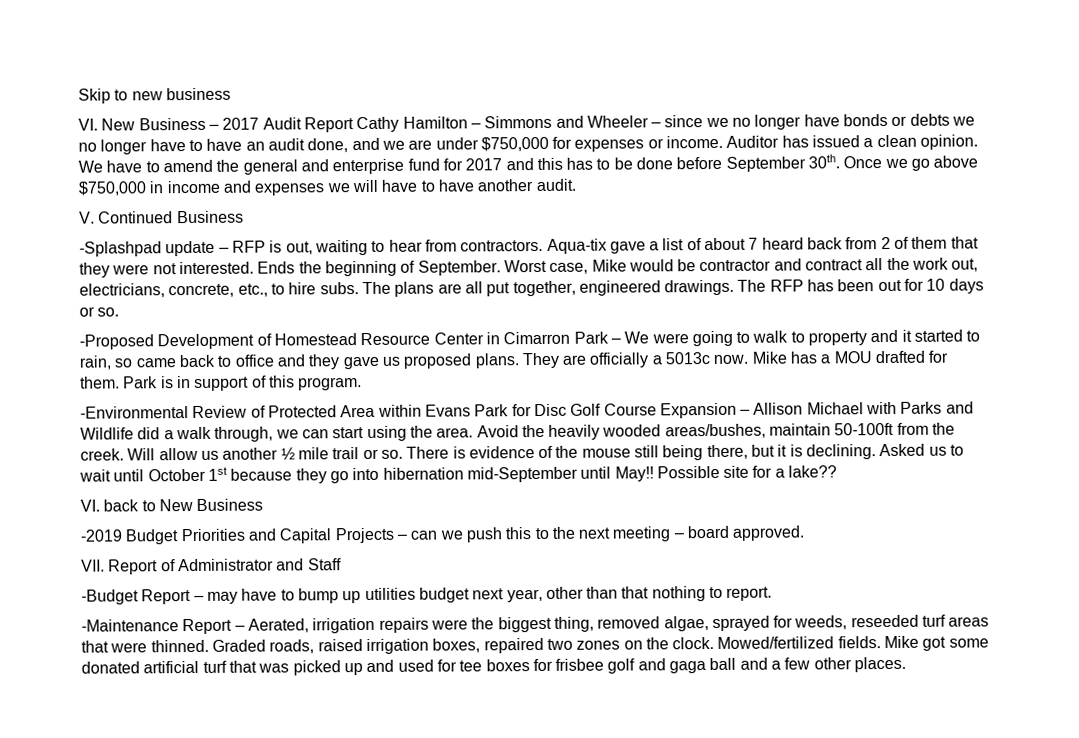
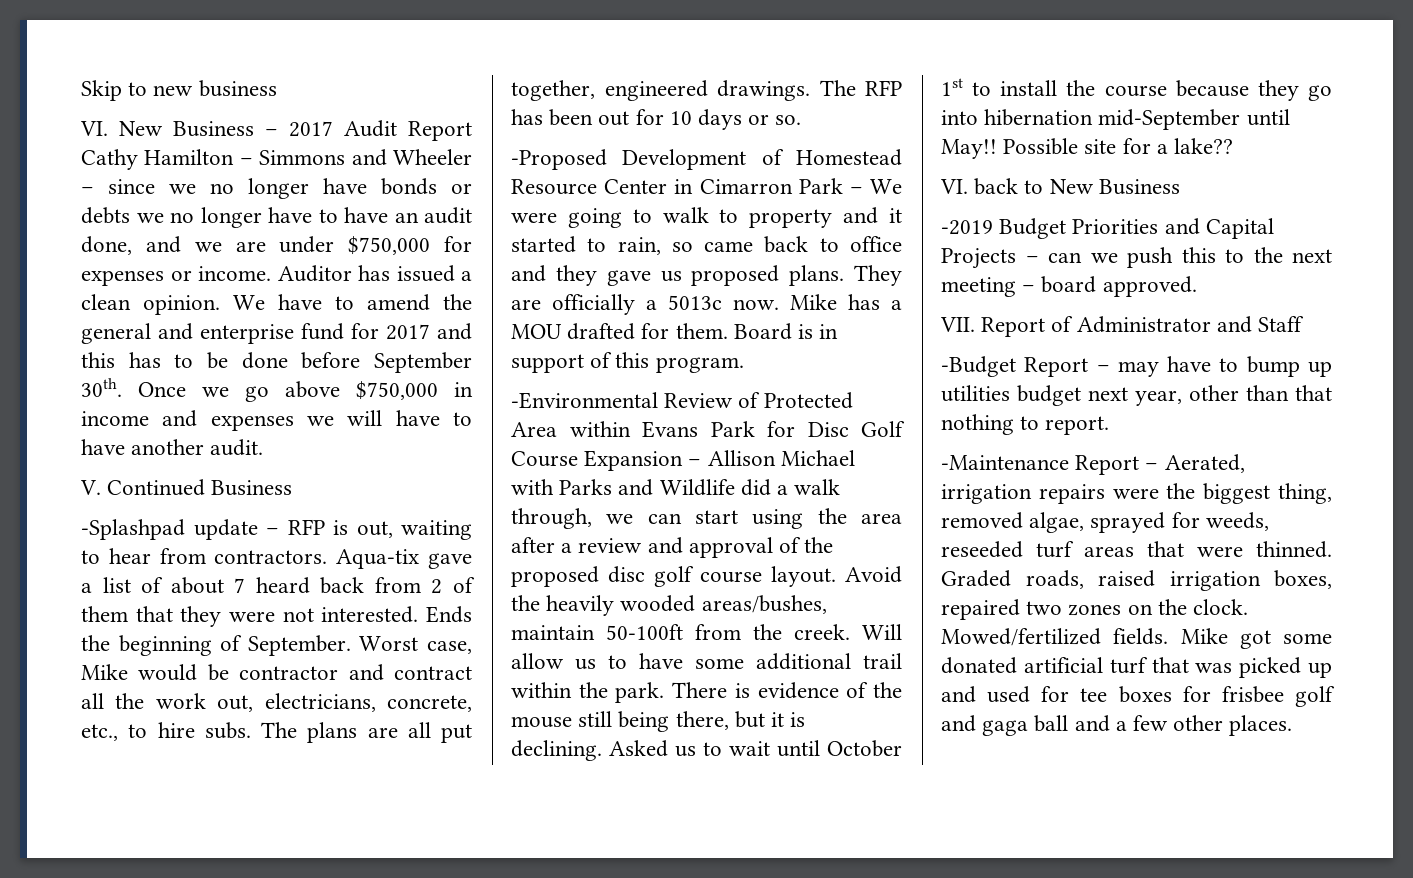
- Park is in support of this program.
+ Board is in support of this program.
- -Environmental Review of Protected Area within Evans Park for Disc Golf Course Expansion – Allison Michael with Parks and Wildlife did a walk through, we can start using the area.
+ -Environmental Review of Protected Area within Evans Park for Disc Golf Course Expansion – Allison Michael with Parks and Wildlife did a walk through, we can start using the area after a review and approval of the proposed disc golf course layout.
- Will allow us another ½ mile trail or so.
+ Will allow us to have some additional trail within the park.
- Asked us to wait until October 1st because they go into hibernation mid-September until May!!
+ Asked us to wait until October 1st to install the course because they go into hibernation mid-September until May!!

